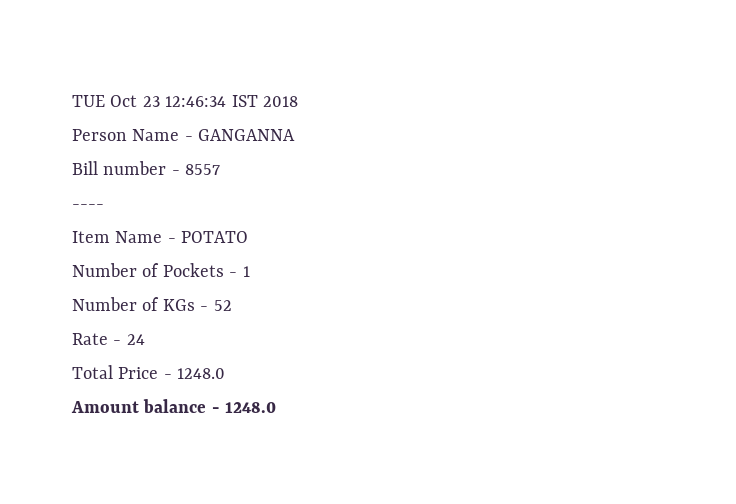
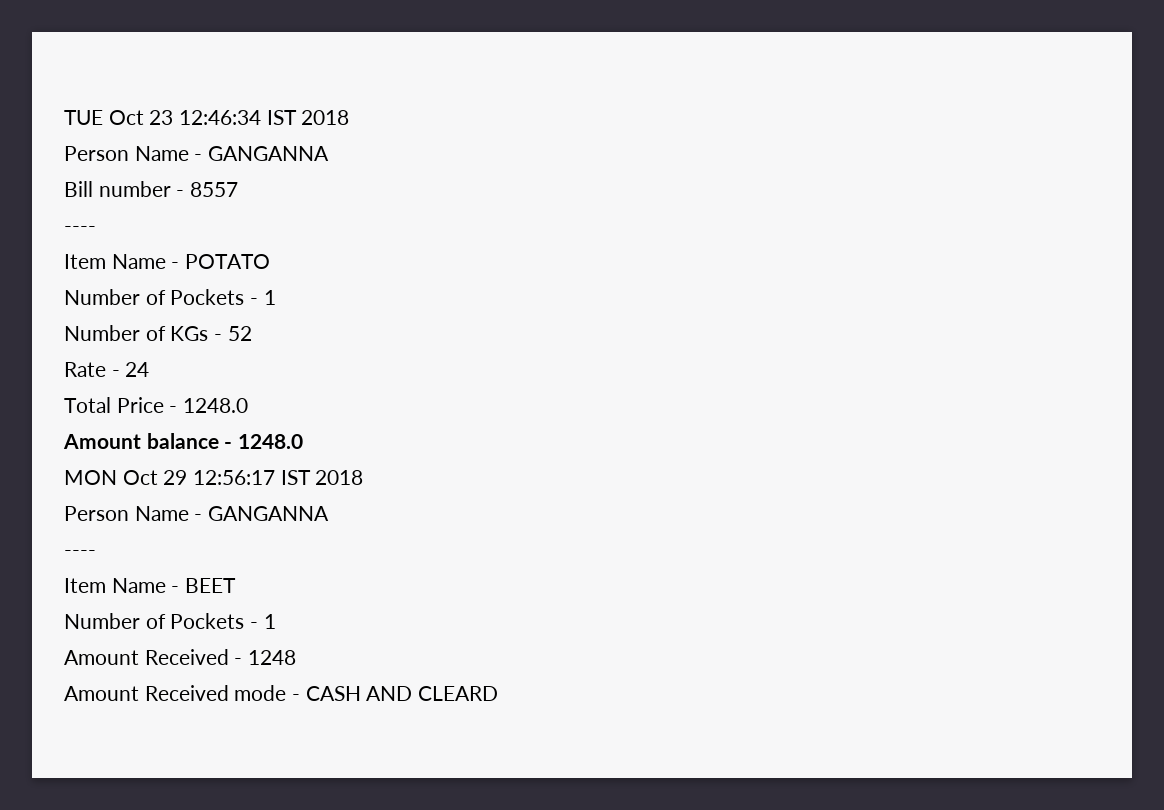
+ MON Oct 29 12:56:17 IST 2018
+ Person Name - GANGANNA
+ ----
+ Item Name - BEET
+ Number of Pockets - 1
+ Amount Received - 1248
+ Amount Received mode - CASH AND CLEARD

